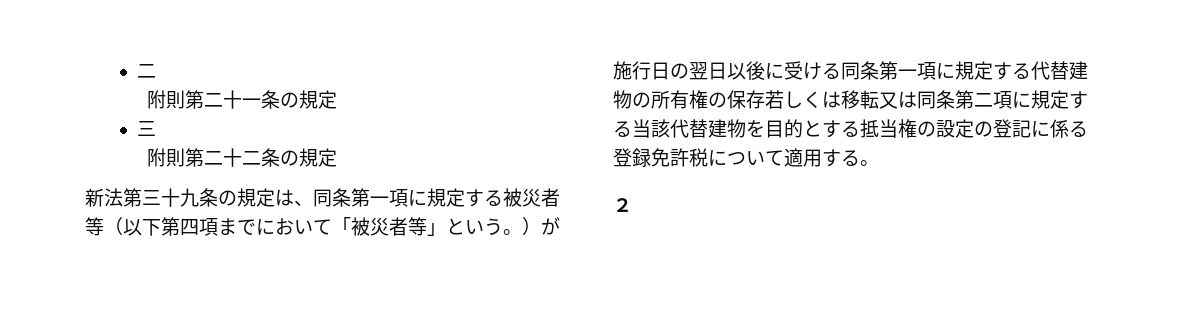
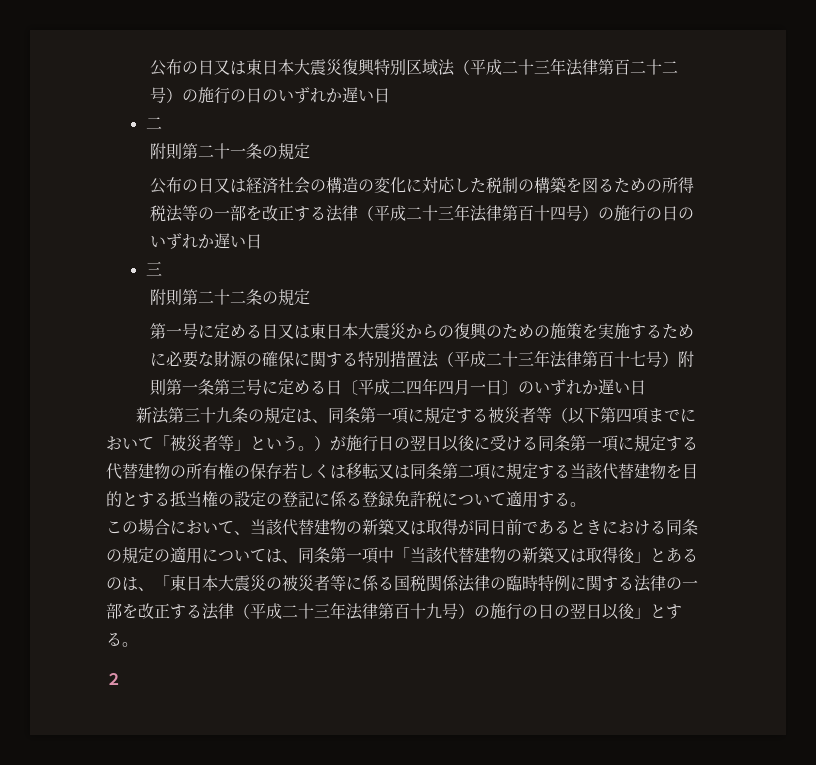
+ 公布の日又は東日本大震災復興特別区域法（平成二十三年法律第百二十二号）の施行の日のいずれか遅い日
+ 公布の日又は経済社会の構造の変化に対応した税制の構築を図るための所得税法等の一部を改正する法律（平成二十三年法律第百十四号）の施行の日のいずれか遅い日
+ 第一号に定める日又は東日本大震災からの復興のための施策を実施するために必要な財源の確保に関する特別措置法（平成二十三年法律第百十七号）附則第一条第三号に定める日〔平成二四年四月一日〕のいずれか遅い日
+ この場合において、当該代替建物の新築又は取得が同日前であるときにおける同条の規定の適用については、同条第一項中「当該代替建物の新築又は取得後」とあるのは、「東日本大震災の被災者等に係る国税関係法律の臨時特例に関する法律の一部を改正する法律（平成二十三年法律第百十九号）の施行の日の翌日以後」とする。

